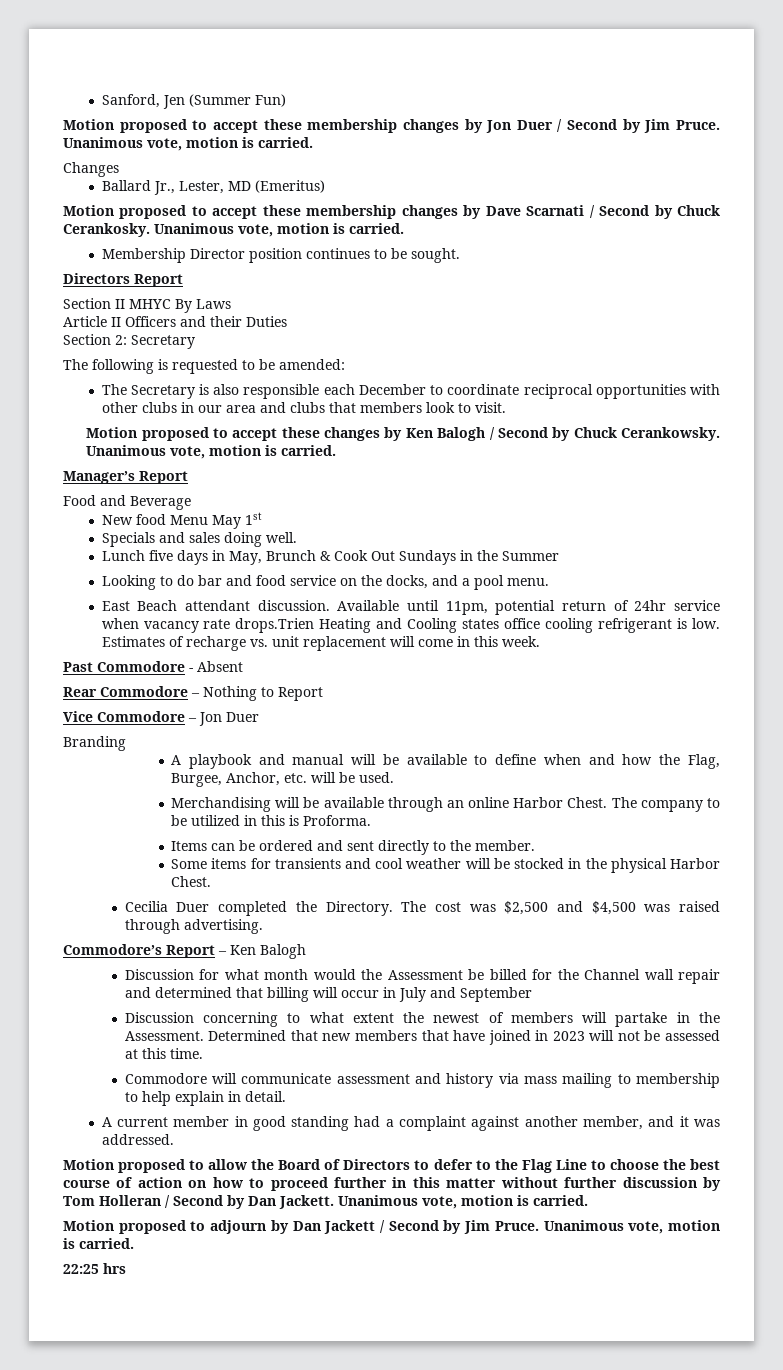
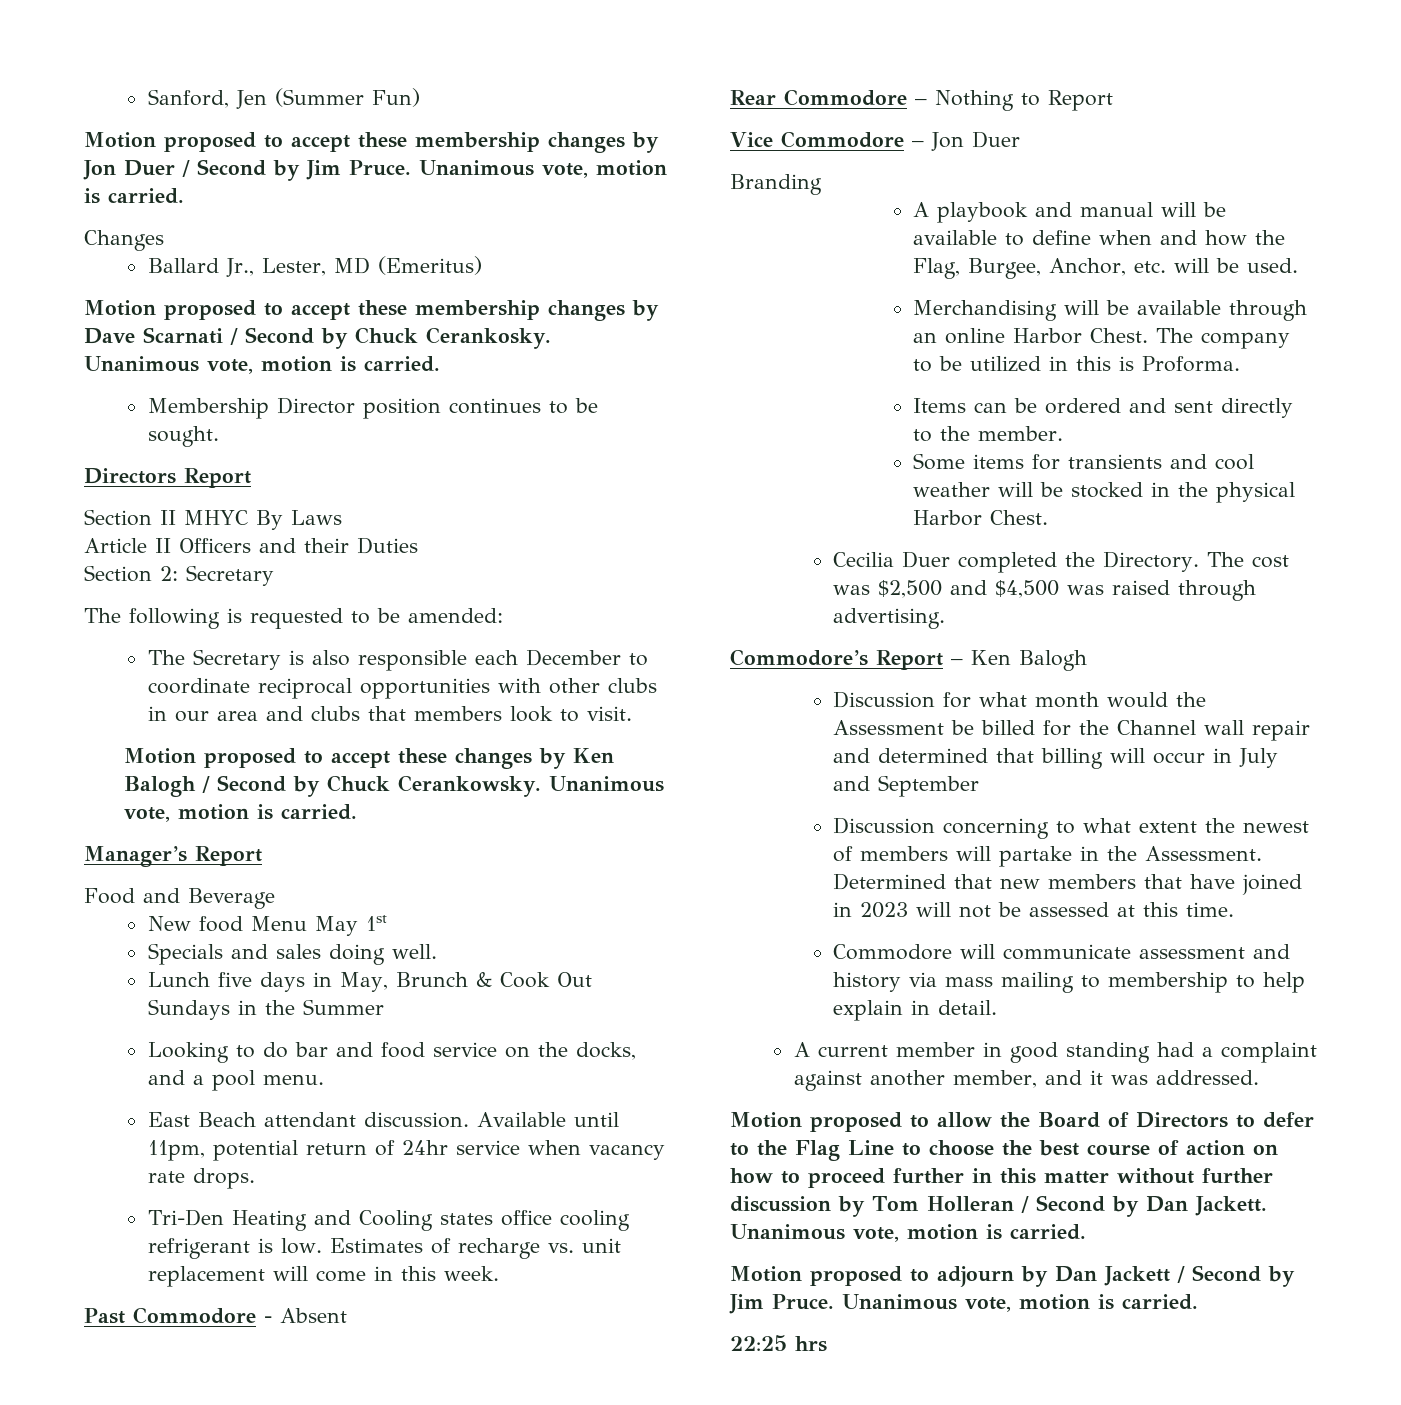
- Available until 11pm, potential return of 24hr service when vacancy rate drops.Trien Heating and Cooling states office cooling refrigerant is low.
+ Available until 11pm, potential return of 24hr service when vacancy rate drops.
+ Tri-Den Heating and Cooling states office cooling refrigerant is low.

